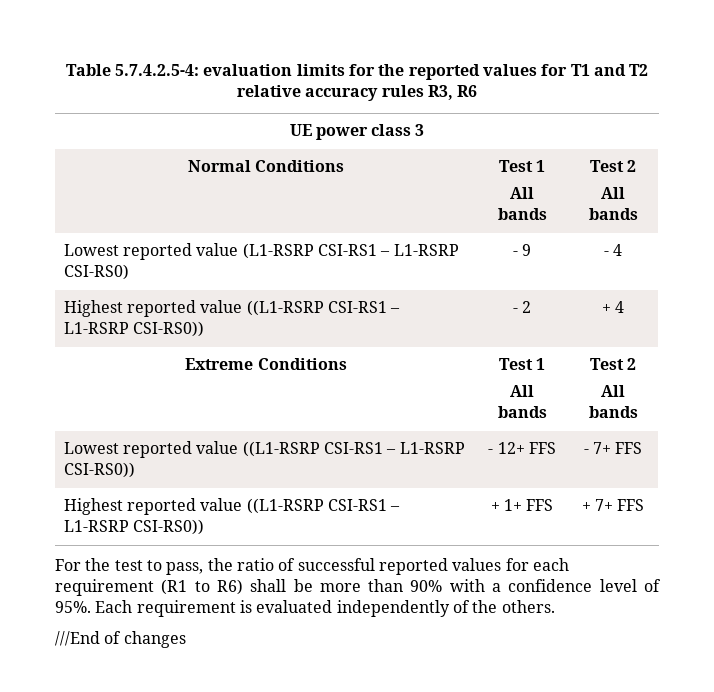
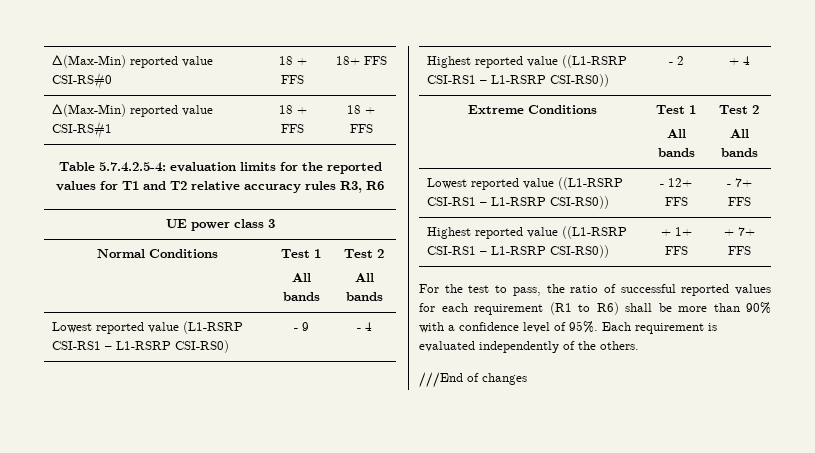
+ ∆(Max-Min) reported value CSI-RS#0 | 18 + FFS | 18+ FFS
+ ∆(Max-Min) reported value CSI-RS#1 | 18 + FFS | 18 + FFS

